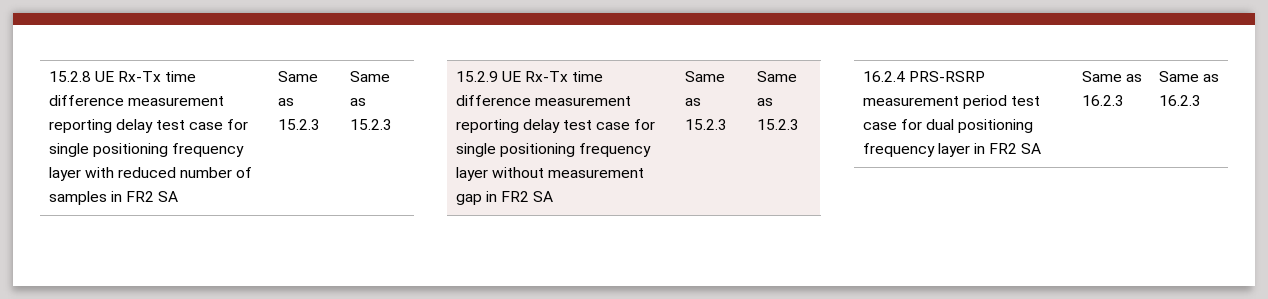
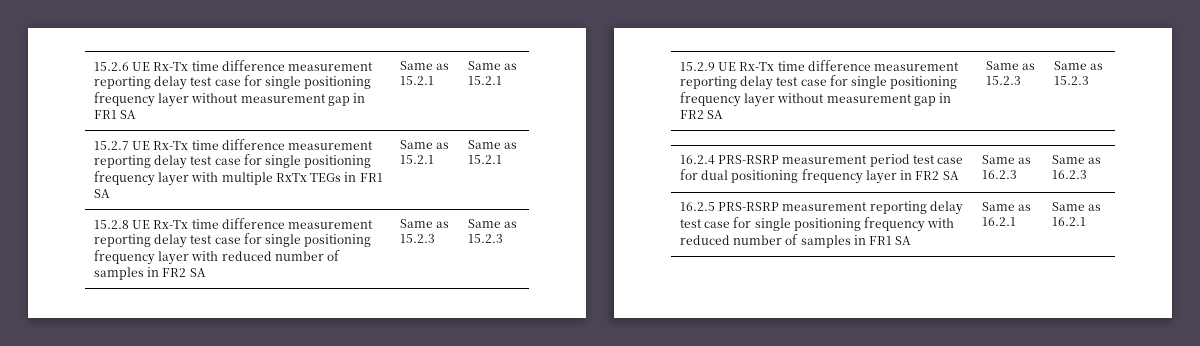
+ 15.2.6 UE Rx-Tx time difference measurement reporting delay test case for single positioning frequency layer without measurement gap in FR1 SA | Same as 15.2.1 | Same as 15.2.1
+ 15.2.7 UE Rx-Tx time difference measurement reporting delay test case for single positioning frequency layer with multiple RxTx TEGs in FR1 SA | Same as 15.2.1 | Same as 15.2.1
+ 16.2.5 PRS-RSRP measurement reporting delay test case for single positioning frequency with reduced number of samples in FR1 SA | Same as 16.2.1 | Same as 16.2.1

